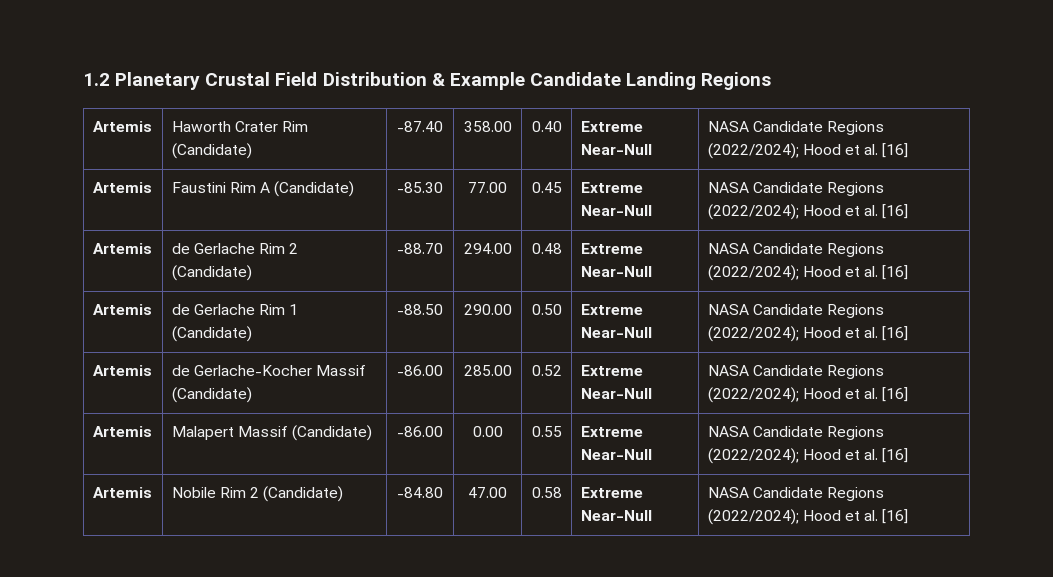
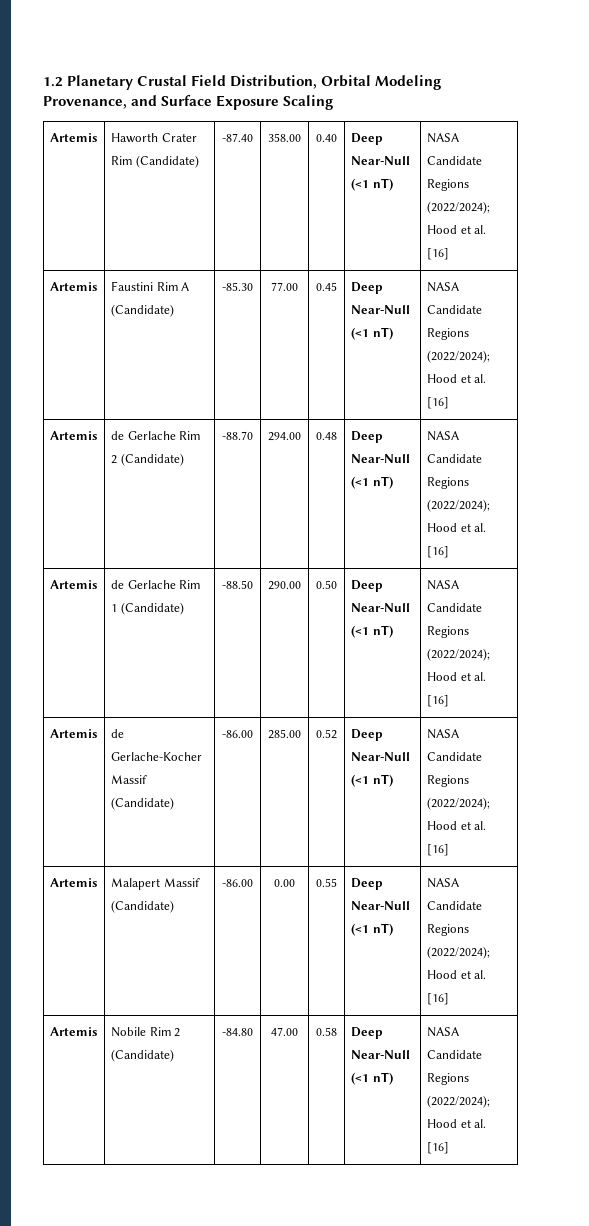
- 1.2 Planetary Crustal Field Distribution & Example Candidate Landing Regions
+ 1.2 Planetary Crustal Field Distribution, Orbital Modeling Provenance, and Surface Exposure Scaling
- Artemis | Haworth Crater Rim (Candidate) | -87.40 | 358.00 | 0.40 | Extreme Near-Null | NASA Candidate Regions (2022/2024); Hood et al. [16]
+ Artemis | Haworth Crater Rim (Candidate) | -87.40 | 358.00 | 0.40 | Deep Near-Null (<1 nT) | NASA Candidate Regions (2022/2024); Hood et al. [16]
- Artemis | Faustini Rim A (Candidate) | -85.30 | 77.00 | 0.45 | Extreme Near-Null | NASA Candidate Regions (2022/2024); Hood et al. [16]
+ Artemis | Faustini Rim A (Candidate) | -85.30 | 77.00 | 0.45 | Deep Near-Null (<1 nT) | NASA Candidate Regions (2022/2024); Hood et al. [16]
- Artemis | de Gerlache Rim 2 (Candidate) | -88.70 | 294.00 | 0.48 | Extreme Near-Null | NASA Candidate Regions (2022/2024); Hood et al. [16]
+ Artemis | de Gerlache Rim 2 (Candidate) | -88.70 | 294.00 | 0.48 | Deep Near-Null (<1 nT) | NASA Candidate Regions (2022/2024); Hood et al. [16]
- Artemis | de Gerlache Rim 1 (Candidate) | -88.50 | 290.00 | 0.50 | Extreme Near-Null | NASA Candidate Regions (2022/2024); Hood et al. [16]
+ Artemis | de Gerlache Rim 1 (Candidate) | -88.50 | 290.00 | 0.50 | Deep Near-Null (<1 nT) | NASA Candidate Regions (2022/2024); Hood et al. [16]
- Artemis | de Gerlache-Kocher Massif (Candidate) | -86.00 | 285.00 | 0.52 | Extreme Near-Null | NASA Candidate Regions (2022/2024); Hood et al. [16]
+ Artemis | de Gerlache-Kocher Massif (Candidate) | -86.00 | 285.00 | 0.52 | Deep Near-Null (<1 nT) | NASA Candidate Regions (2022/2024); Hood et al. [16]
- Artemis | Malapert Massif (Candidate) | -86.00 | 0.00 | 0.55 | Extreme Near-Null | NASA Candidate Regions (2022/2024); Hood et al. [16]
+ Artemis | Malapert Massif (Candidate) | -86.00 | 0.00 | 0.55 | Deep Near-Null (<1 nT) | NASA Candidate Regions (2022/2024); Hood et al. [16]
- Artemis | Nobile Rim 2 (Candidate) | -84.80 | 47.00 | 0.58 | Extreme Near-Null | NASA Candidate Regions (2022/2024); Hood et al. [16]
+ Artemis | Nobile Rim 2 (Candidate) | -84.80 | 47.00 | 0.58 | Deep Near-Null (<1 nT) | NASA Candidate Regions (2022/2024); Hood et al. [16]

